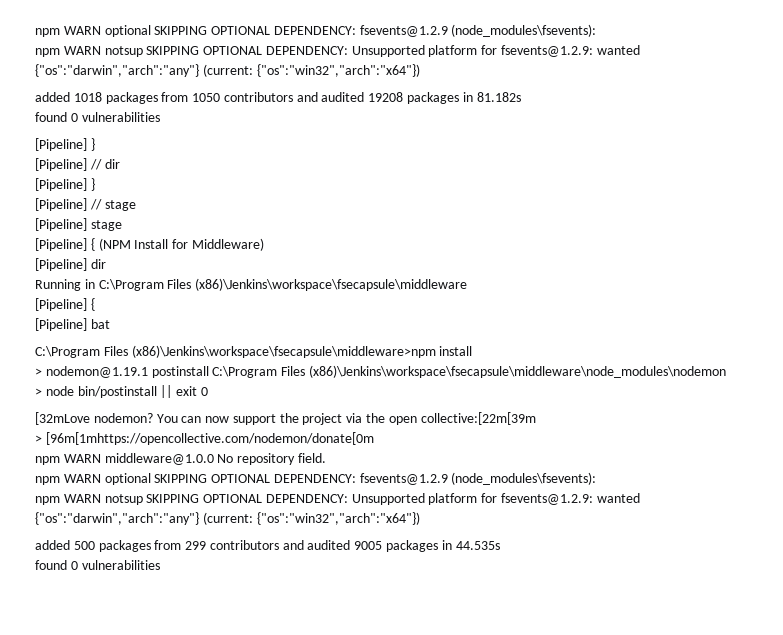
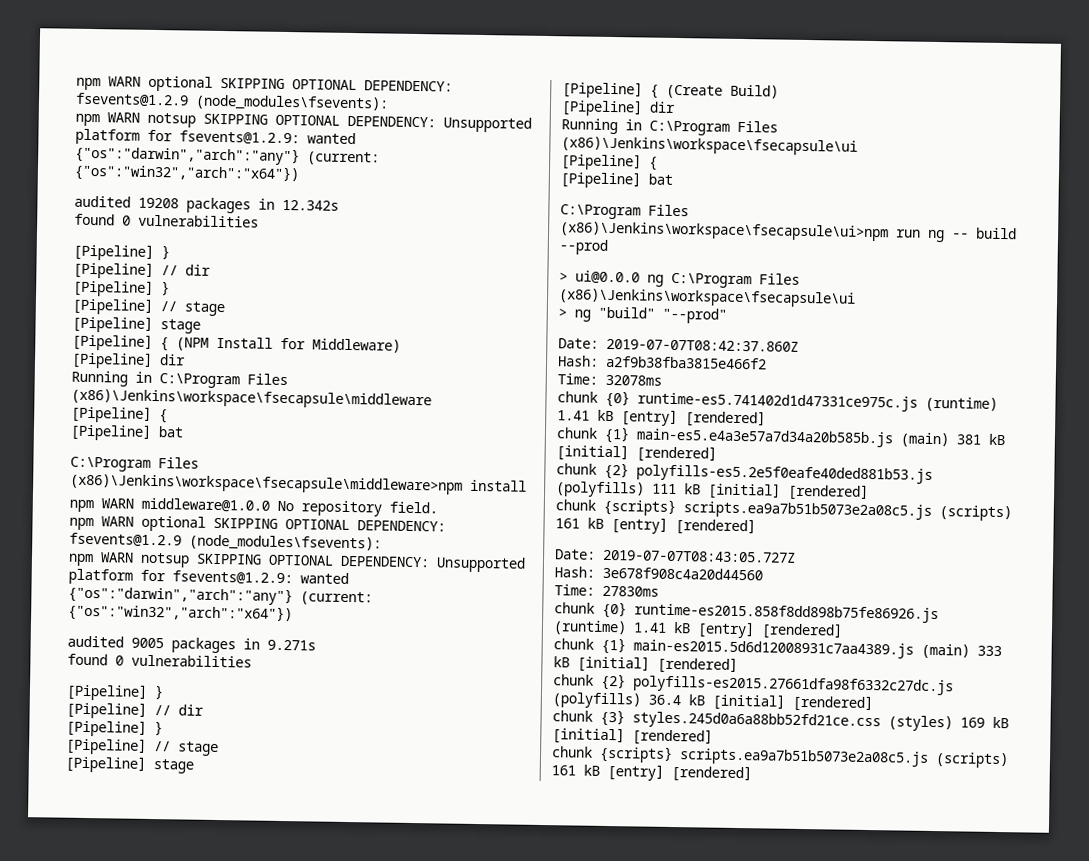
- added 1018 packages from 1050 contributors and audited 19208 packages in 81.182s
+ audited 19208 packages in 12.342s
- > nodemon@1.19.1 postinstall C:\Program Files (x86)\Jenkins\workspace\fsecapsule\middleware\node_modules\nodemon
- > node bin/postinstall || exit 0
- [32mLove nodemon? You can now support the project via the open collective:[22m[39m
- > [96m[1mhttps://opencollective.com/nodemon/donate[0m
- added 500 packages from 299 contributors and audited 9005 packages in 44.535s
+ audited 9005 packages in 9.271s
  found 0 vulnerabilities
+ [Pipeline] }
+ [Pipeline] // dir
+ [Pipeline] }
+ [Pipeline] // stage
+ [Pipeline] stage
+ [Pipeline] { (Create Build)
+ [Pipeline] dir
+ Running in C:\Program Files (x86)\Jenkins\workspace\fsecapsule\ui
+ [Pipeline] {
+ [Pipeline] bat
+ C:\Program Files (x86)\Jenkins\workspace\fsecapsule\ui>npm run ng -- build --prod
+ > ui@0.0.0 ng C:\Program Files (x86)\Jenkins\workspace\fsecapsule\ui
+ > ng "build" "--prod"
+ Date: 2019-07-07T08:42:37.860Z
+ Hash: a2f9b38fba3815e466f2
+ Time: 32078ms
+ chunk {0} runtime-es5.741402d1d47331ce975c.js (runtime) 1.41 kB [entry] [rendered]
+ chunk {1} main-es5.e4a3e57a7d34a20b585b.js (main) 381 kB [initial] [rendered]
+ chunk {2} polyfills-es5.2e5f0eafe40ded881b53.js (polyfills) 111 kB [initial] [rendered]
+ chunk {scripts} scripts.ea9a7b51b5073e2a08c5.js (scripts) 161 kB [entry] [rendered]
+ Date: 2019-07-07T08:43:05.727Z
+ Hash: 3e678f908c4a20d44560
+ Time: 27830ms
+ chunk {0} runtime-es2015.858f8dd898b75fe86926.js (runtime) 1.41 kB [entry] [rendered]
+ chunk {1} main-es2015.5d6d12008931c7aa4389.js (main) 333 kB [initial] [rendered]
+ chunk {2} polyfills-es2015.27661dfa98f6332c27dc.js (polyfills) 36.4 kB [initial] [rendered]
+ chunk {3} styles.245d0a6a88bb52fd21ce.css (styles) 169 kB [initial] [rendered]
+ chunk {scripts} scripts.ea9a7b51b5073e2a08c5.js (scripts) 161 kB [entry] [rendered]

